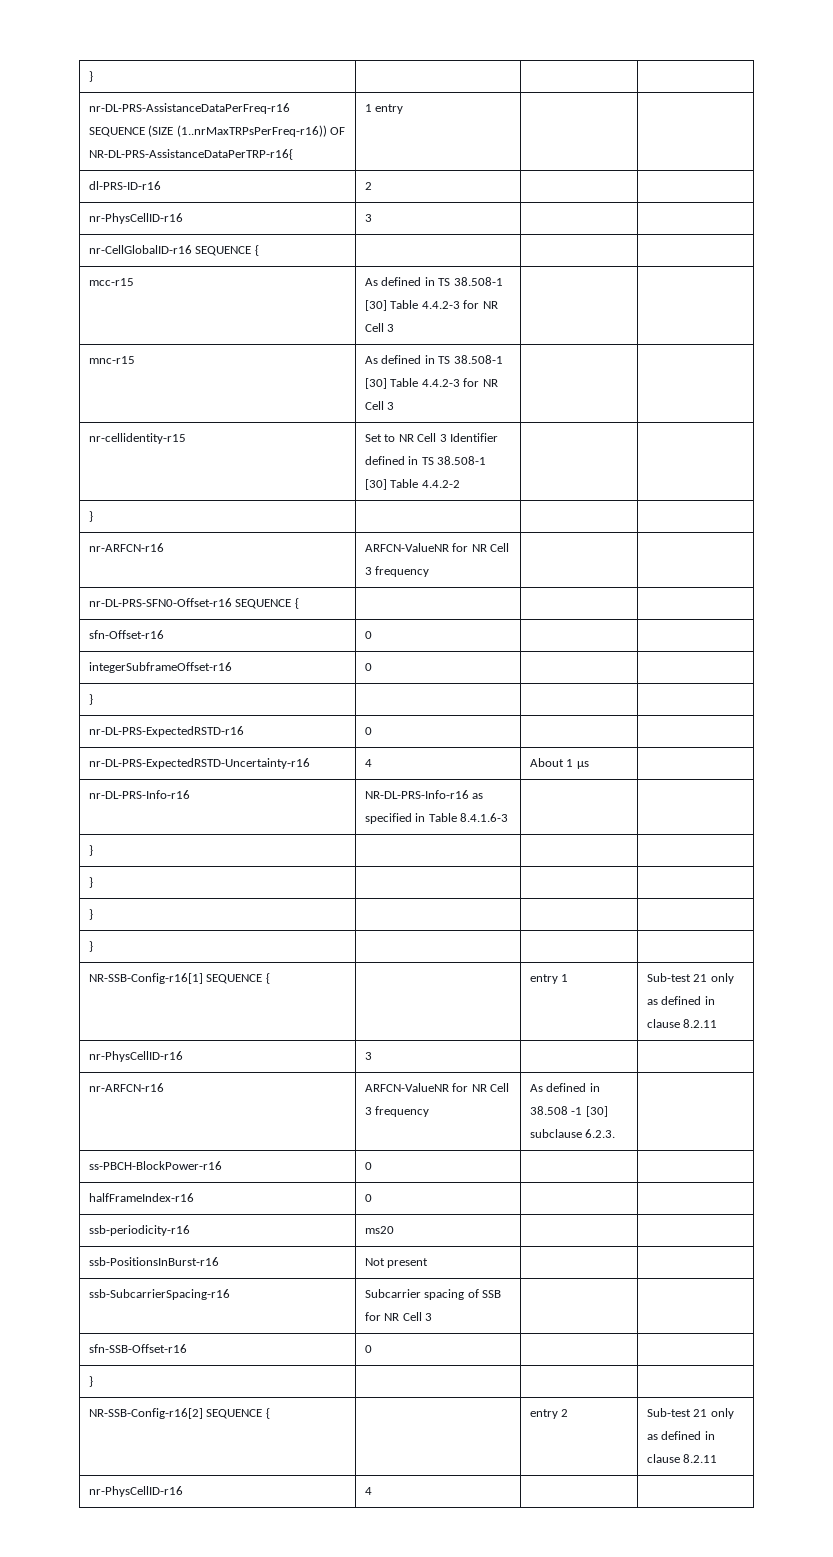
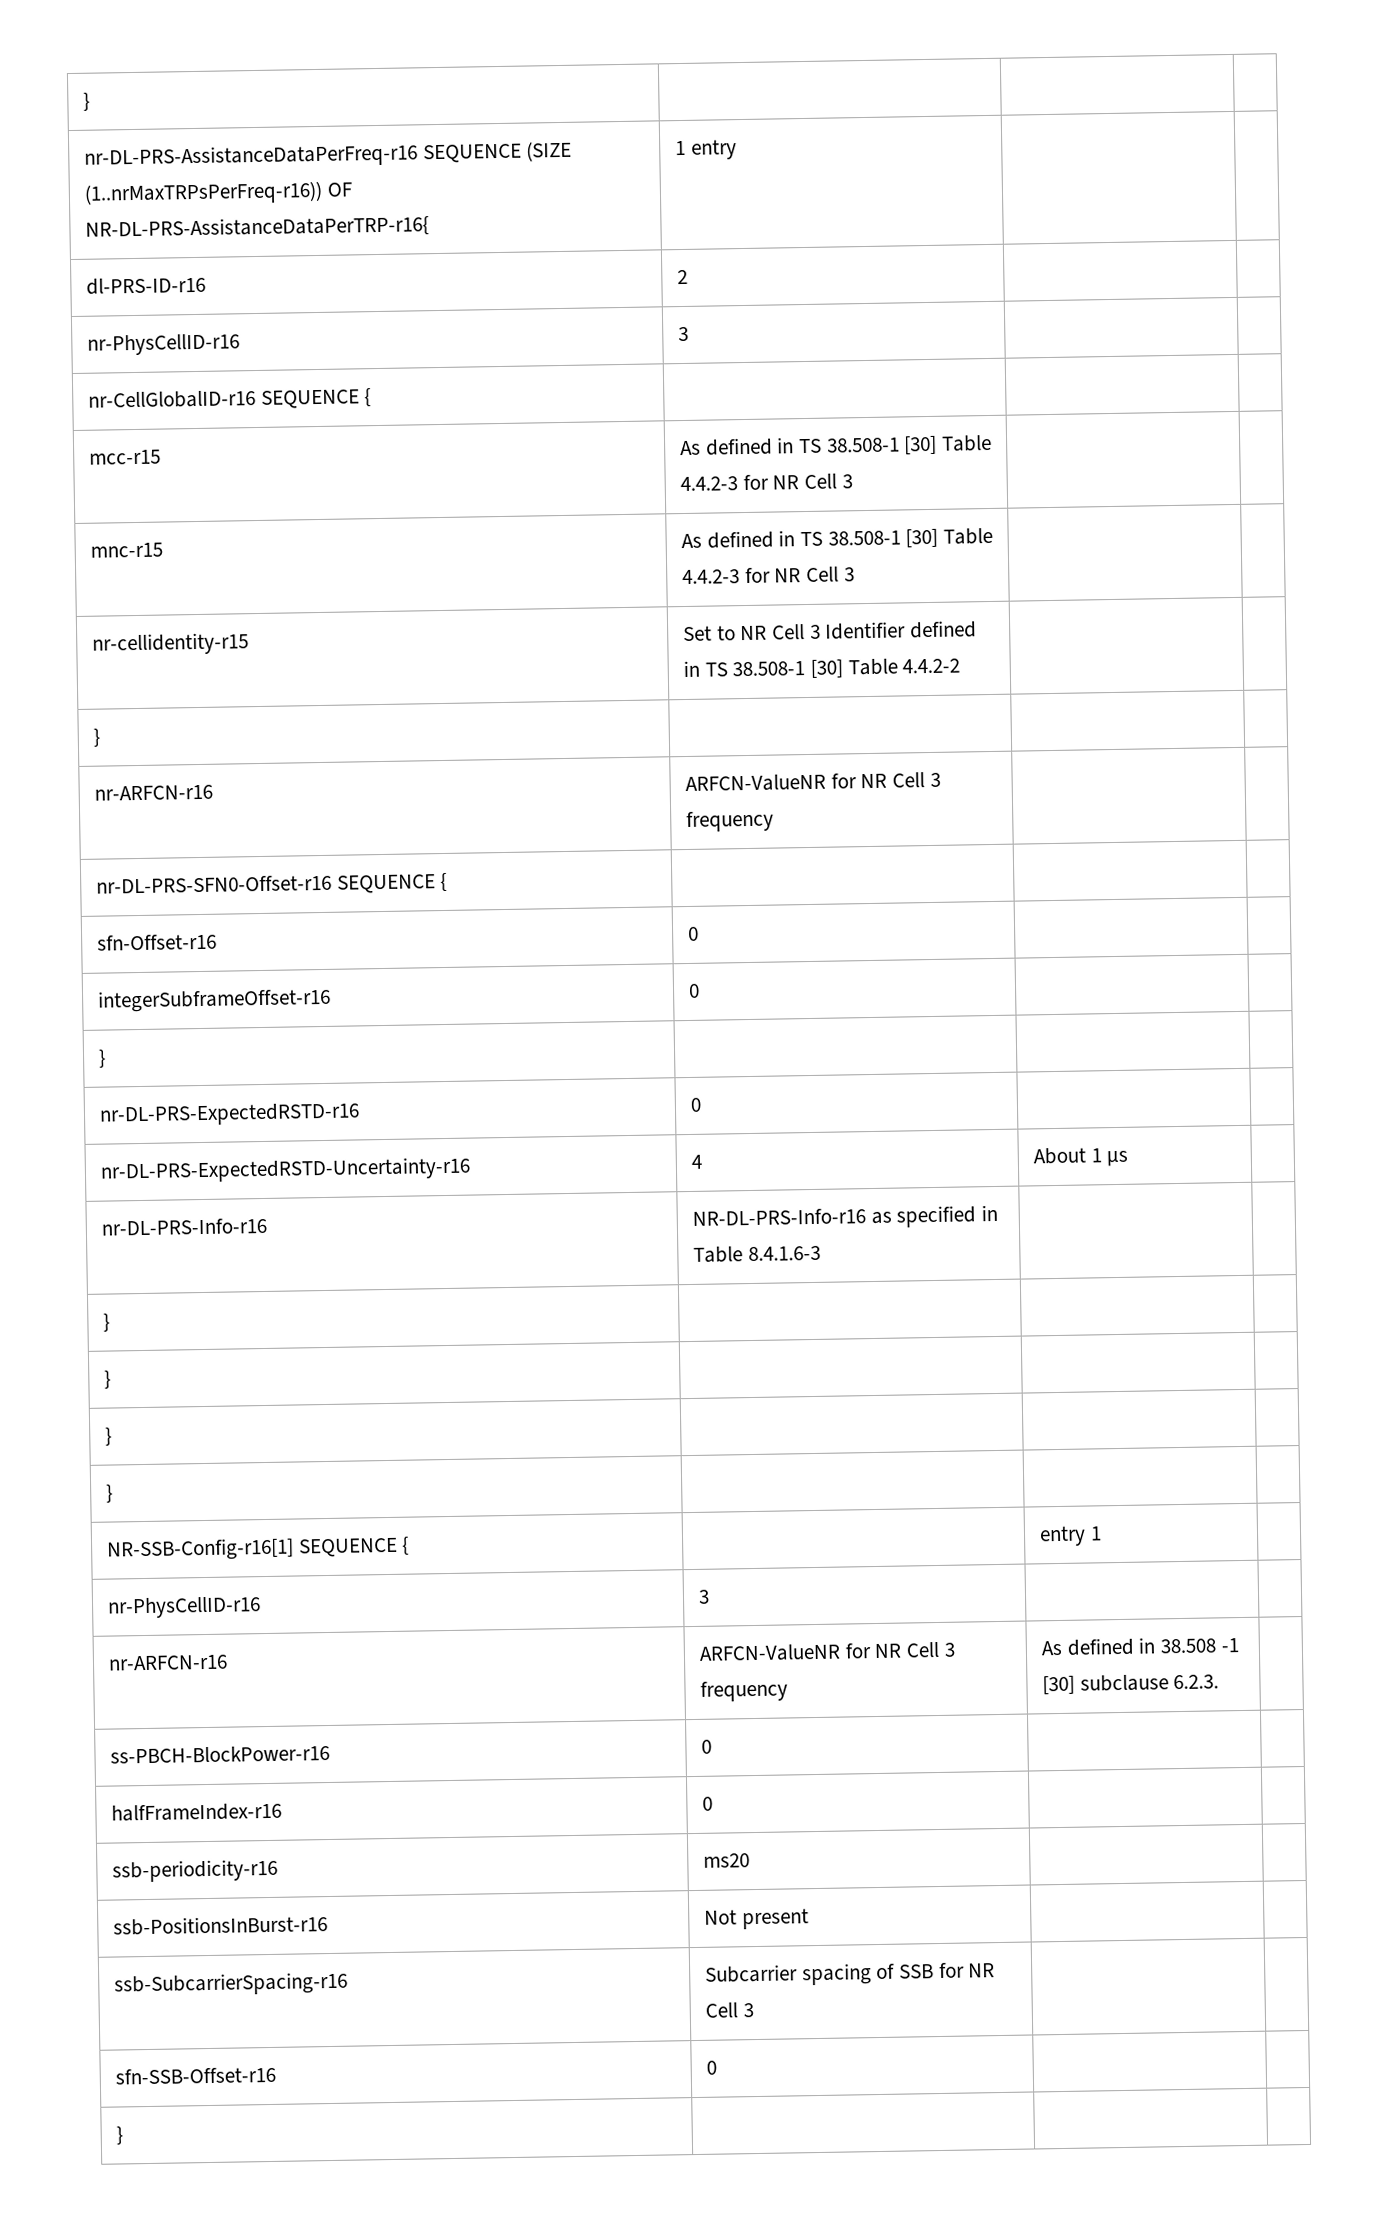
- NR-SSB-Config-r16[1] SEQUENCE { | | entry 1 | Sub-test 21 only as defined in clause 8.2.11
+ NR-SSB-Config-r16[1] SEQUENCE { | | entry 1 |
- NR-SSB-Config-r16[2] SEQUENCE { | | entry 2 | Sub-test 21 only as defined in clause 8.2.11
- nr-PhysCellID-r16 | 4 | |

